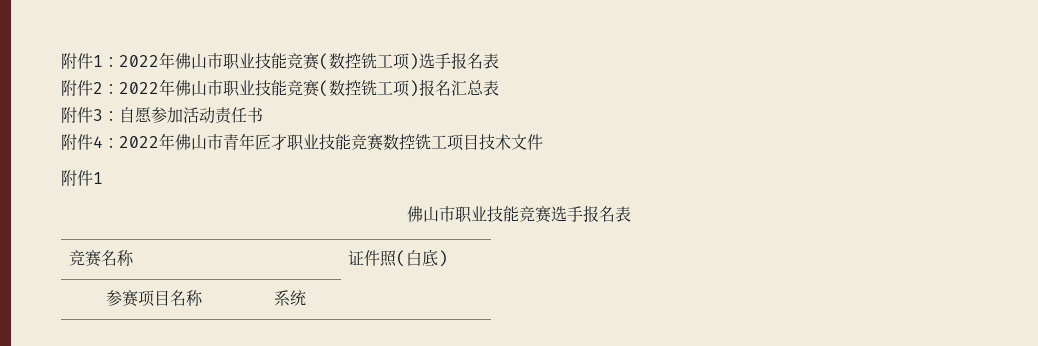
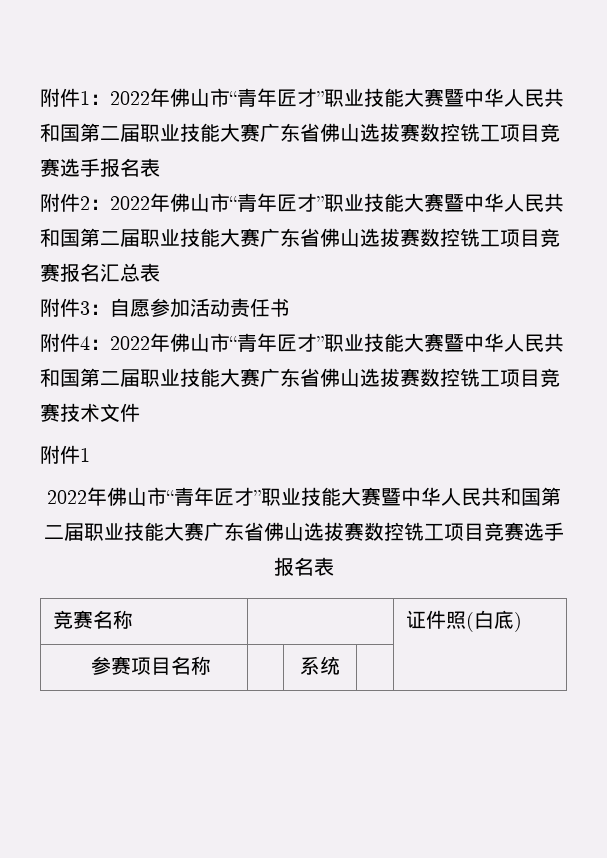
- 附件1：2022年佛山市职业技能竞赛(数控铣工项)选手报名表
+ 附件1：2022年佛山市“青年匠才”职业技能大赛暨中华人民共和国第二届职业技能大赛广东省佛山选拔赛数控铣工项目竞赛选手报名表
- 附件2：2022年佛山市职业技能竞赛(数控铣工项)报名汇总表
+ 附件2：2022年佛山市“青年匠才”职业技能大赛暨中华人民共和国第二届职业技能大赛广东省佛山选拔赛数控铣工项目竞赛报名汇总表
- 附件4：2022年佛山市青年匠才职业技能竞赛数控铣工项目技术文件
+ 附件4：2022年佛山市“青年匠才”职业技能大赛暨中华人民共和国第二届职业技能大赛广东省佛山选拔赛数控铣工项目竞赛技术文件
  附件1
- 佛山市职业技能竞赛选手报名表
+ 2022年佛山市“青年匠才”职业技能大赛暨中华人民共和国第二届职业技能大赛广东省佛山选拔赛数控铣工项目竞赛选手报名表

